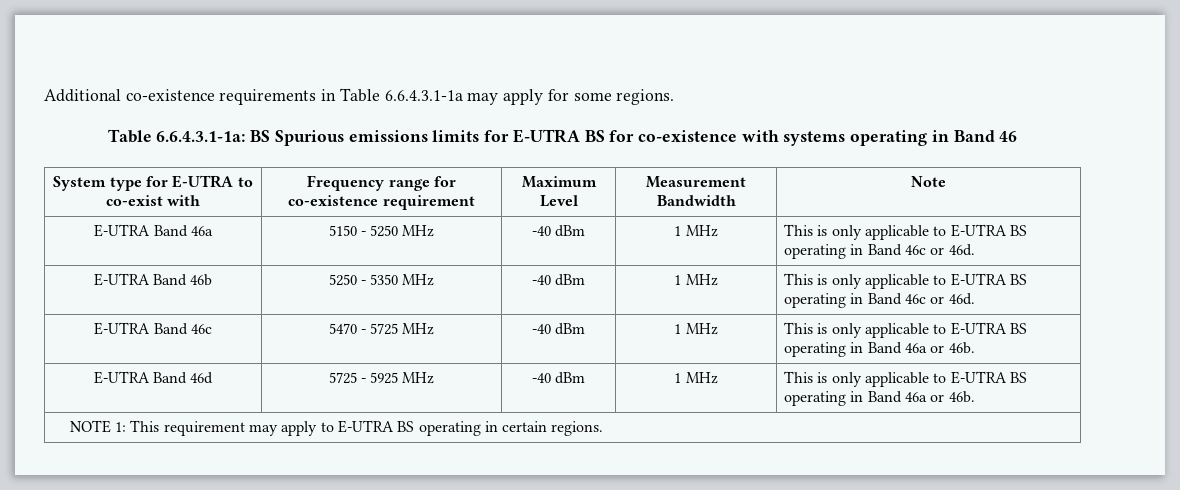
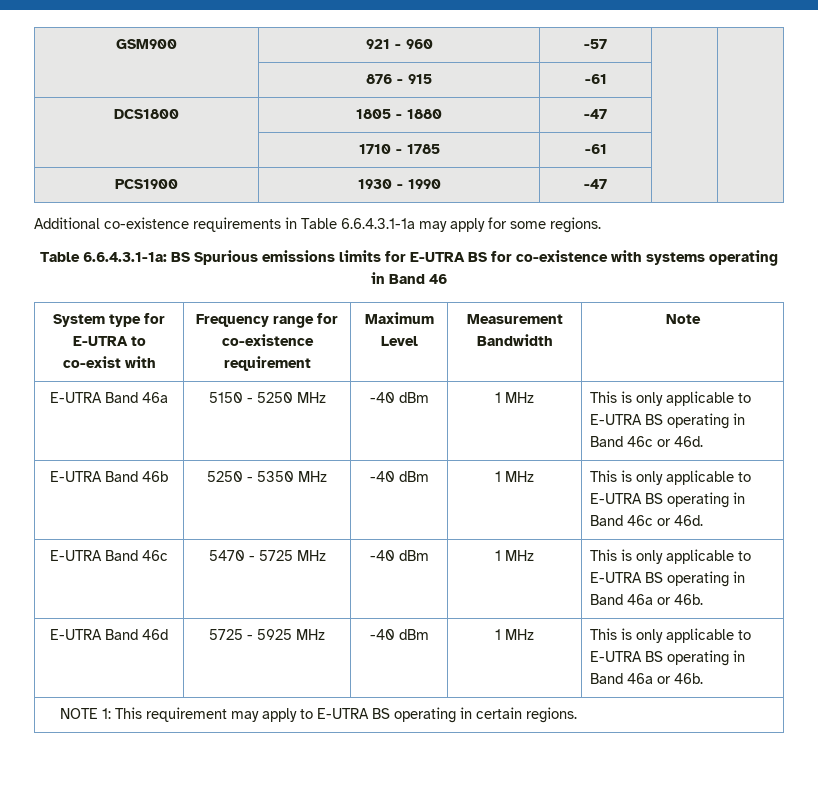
+ GSM900 | 921 - 960 | -57 | |
+ | 876 - 915 | -61 | |
+ DCS1800 | 1805 - 1880 | -47 | |
+ | 1710 - 1785 | -61 | |
+ PCS1900 | 1930 - 1990 | -47 | |

